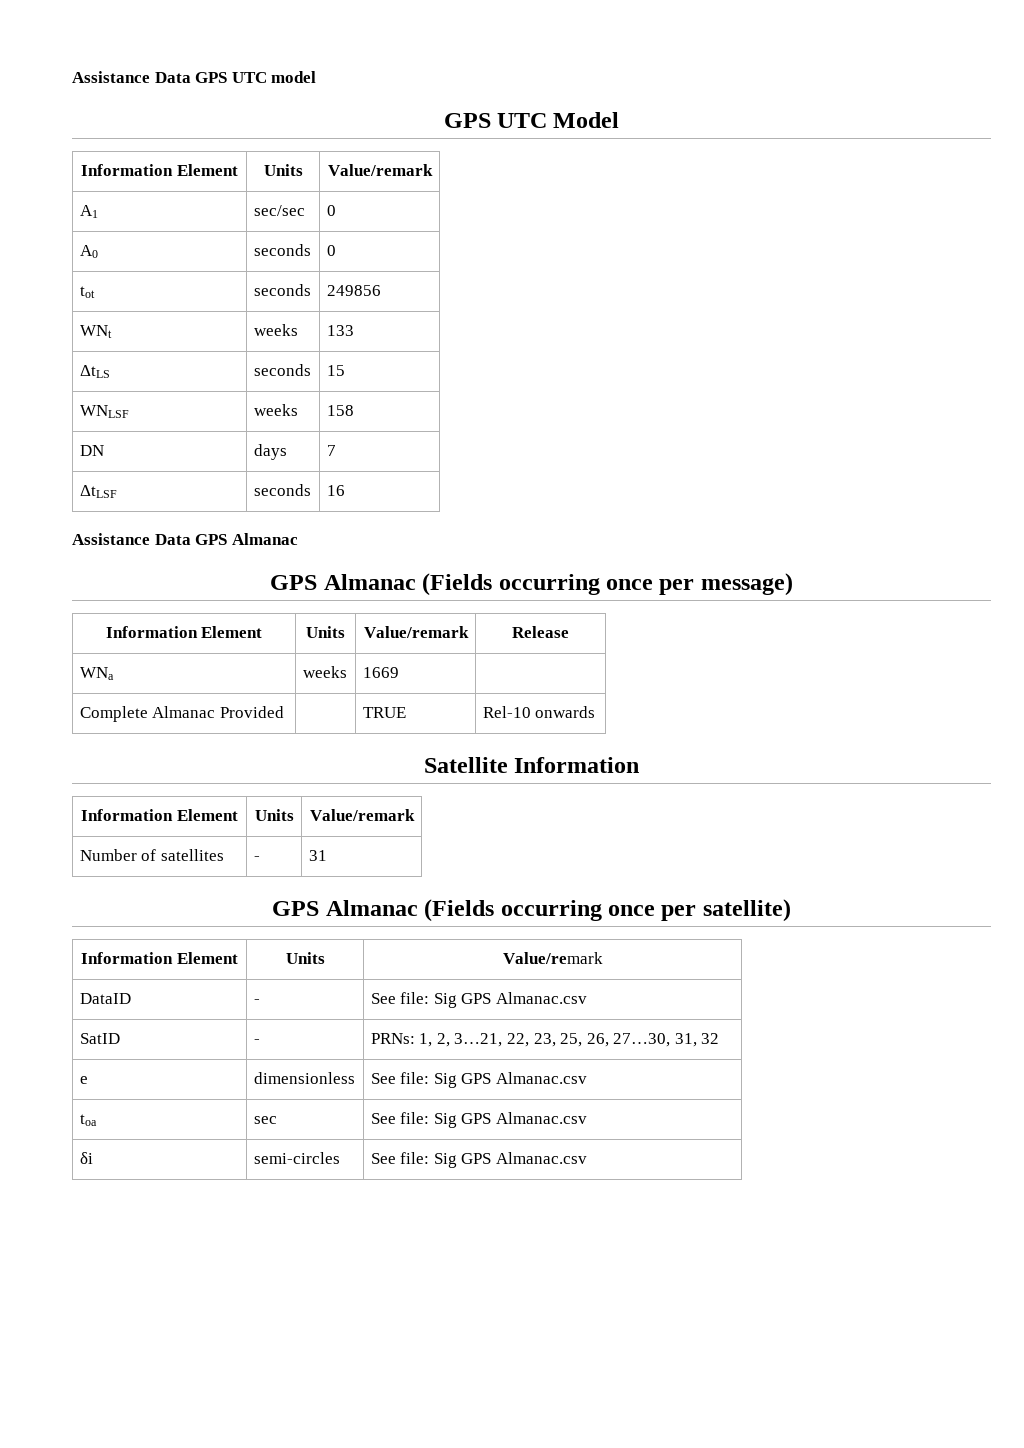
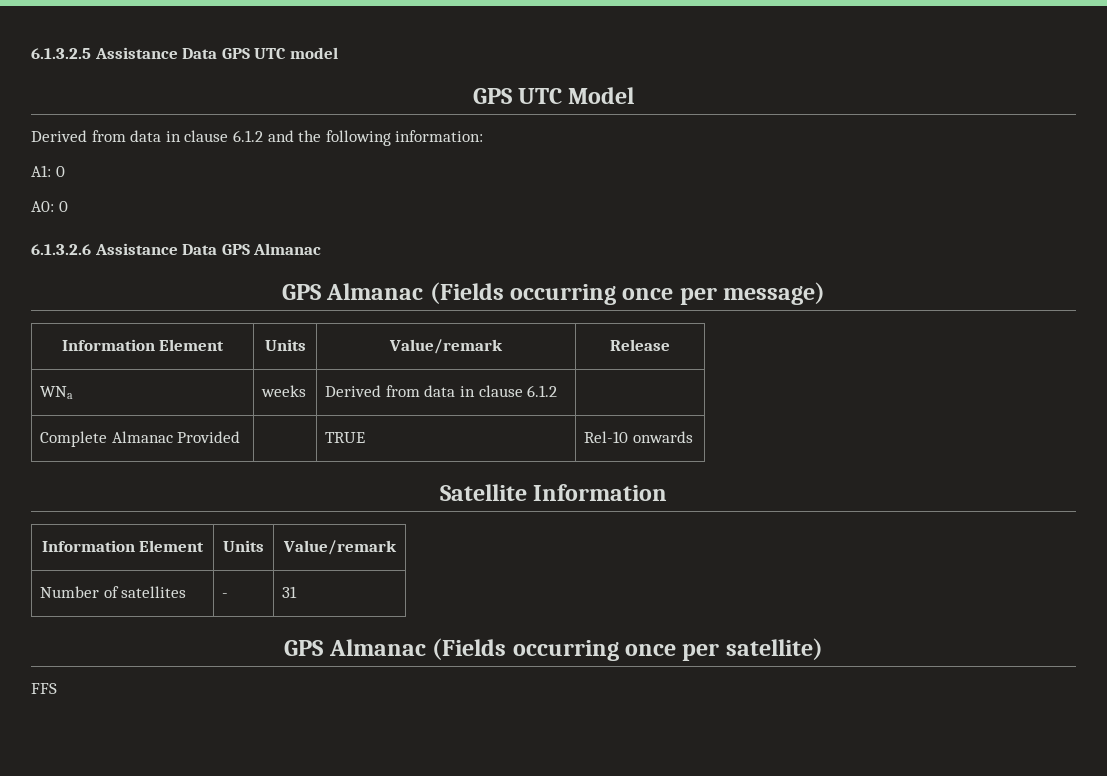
- Assistance Data GPS UTC model
+ 6.1.3.2.5 Assistance Data GPS UTC model
  GPS UTC Model
- Information Element | Units | Value/remark
- A1 | sec/sec | 0
- A0 | seconds | 0
- tot | seconds | 249856
- WNt | weeks | 133
- ΔtLS | seconds | 15
- WNLSF | weeks | 158
- DN | days | 7
- ΔtLSF | seconds | 16
- Assistance Data GPS Almanac
+ Derived from data in clause 6.1.2 and the following information:
+ A1: 0
+ A0: 0
+ 6.1.3.2.6 Assistance Data GPS Almanac
- WNa | weeks | 1669 |
+ WNa | weeks | Derived from data in clause 6.1.2 |
  GPS Almanac (Fields occurring once per satellite)
- Information Element | Units | Value/remark
- DataID | - | See file: Sig GPS Almanac.csv
- SatID | - | PRNs: 1, 2, 3…21, 22, 23, 25, 26, 27…30, 31, 32
- e | dimensionless | See file: Sig GPS Almanac.csv
- toa | sec | See file: Sig GPS Almanac.csv
- δi | semi-circles | See file: Sig GPS Almanac.csv
+ FFS

